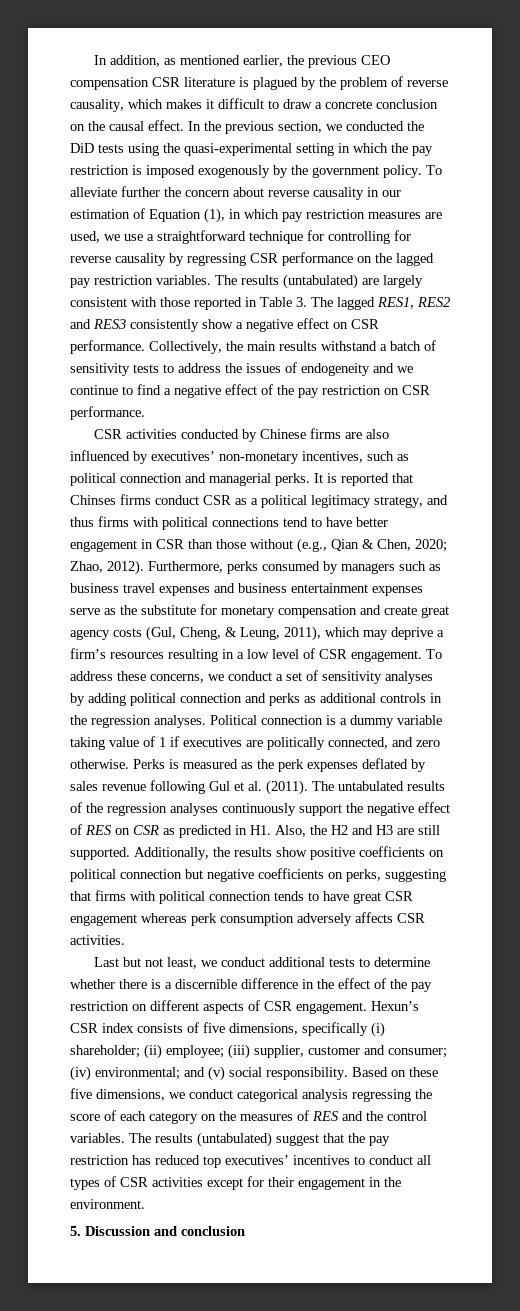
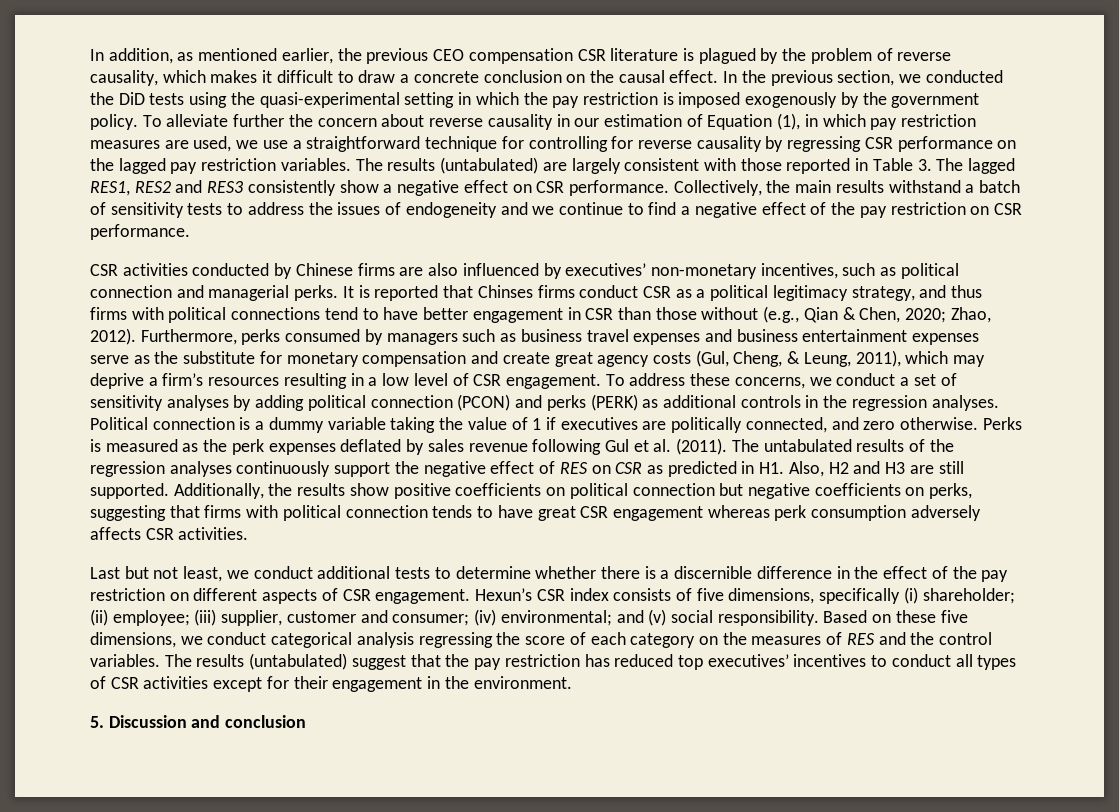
- To address these concerns, we conduct a set of sensitivity analyses by adding political connection and perks as additional controls in the regression analyses.
+ To address these concerns, we conduct a set of sensitivity analyses by adding political connection (PCON) and perks (PERK) as additional controls in the regression analyses.
- Political connection is a dummy variable taking value of 1 if executives are politically connected, and zero otherwise.
+ Political connection is a dummy variable taking the value of 1 if executives are politically connected, and zero otherwise.
- The untabulated results of the regression analyses continuously support the negative effect of RES on CSR as predicted in H1. Also, the H2 and H3 are still supported.
+ The untabulated results of the regression analyses continuously support the negative effect of RES on CSR as predicted in H1. Also, H2 and H3 are still supported.

